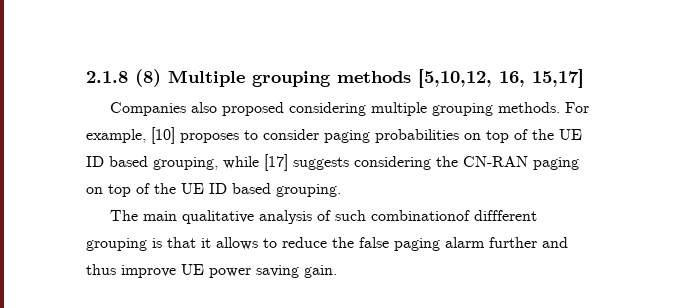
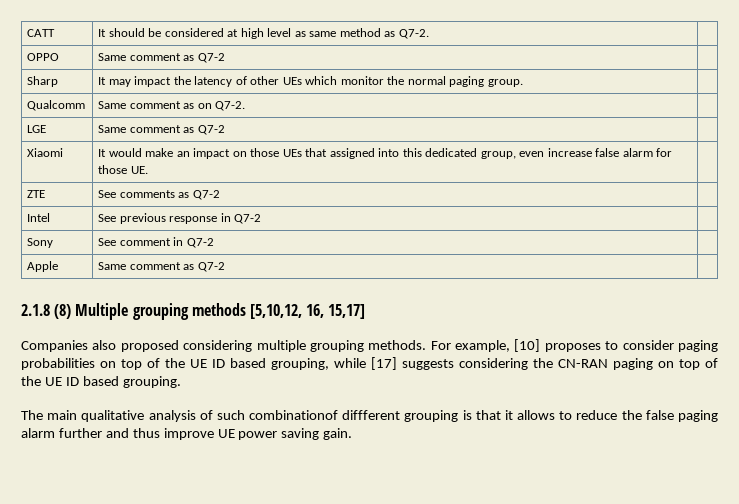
+ CATT | It should be considered at high level as same method as Q7-2. |
+ OPPO | Same comment as Q7-2 |
+ Sharp | It may impact the latency of other UEs which monitor the normal paging group. |
+ Qualcomm | Same comment as on Q7-2. |
+ LGE | Same comment as Q7-2 |
+ Xiaomi | It would make an impact on those UEs that assigned into this dedicated group, even increase false alarm for those UE. |
+ ZTE | See comments as Q7-2 |
+ Intel | See previous response in Q7-2 |
+ Sony | See comment in Q7-2 |
+ Apple | Same comment as Q7-2 |

